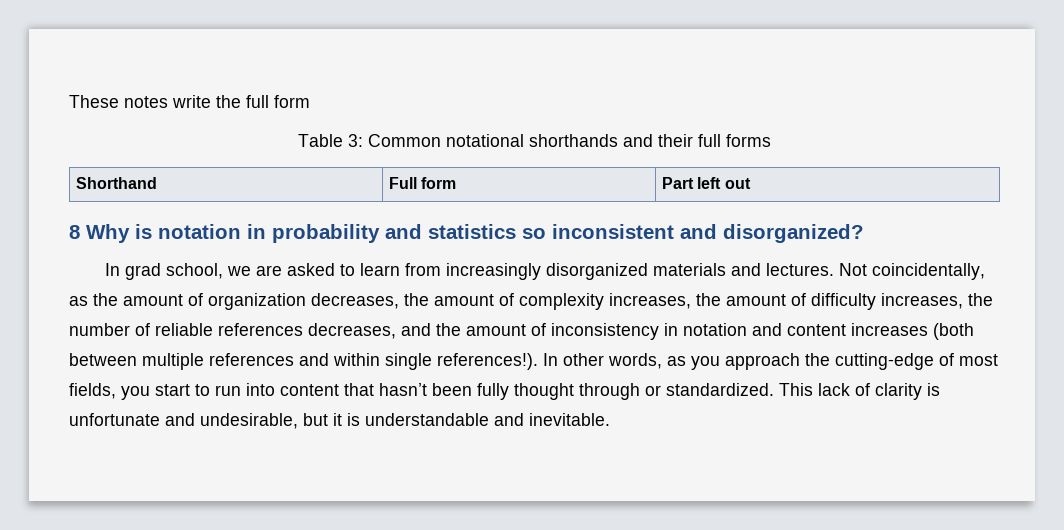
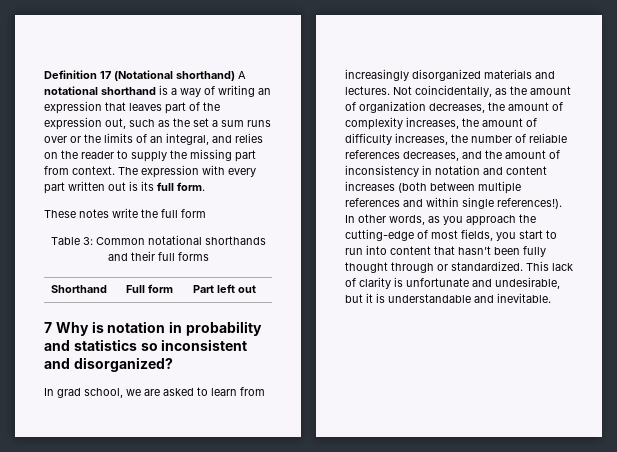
+ Definition 17 (Notational shorthand) A notational shorthand is a way of writing an expression that leaves part of the expression out, such as the set a sum runs over or the limits of an integral, and relies on the reader to supply the missing part from context. The expression with every part written out is its full form.
- 8 Why is notation in probability and statistics so inconsistent and disorganized?
+ 7 Why is notation in probability and statistics so inconsistent and disorganized?

